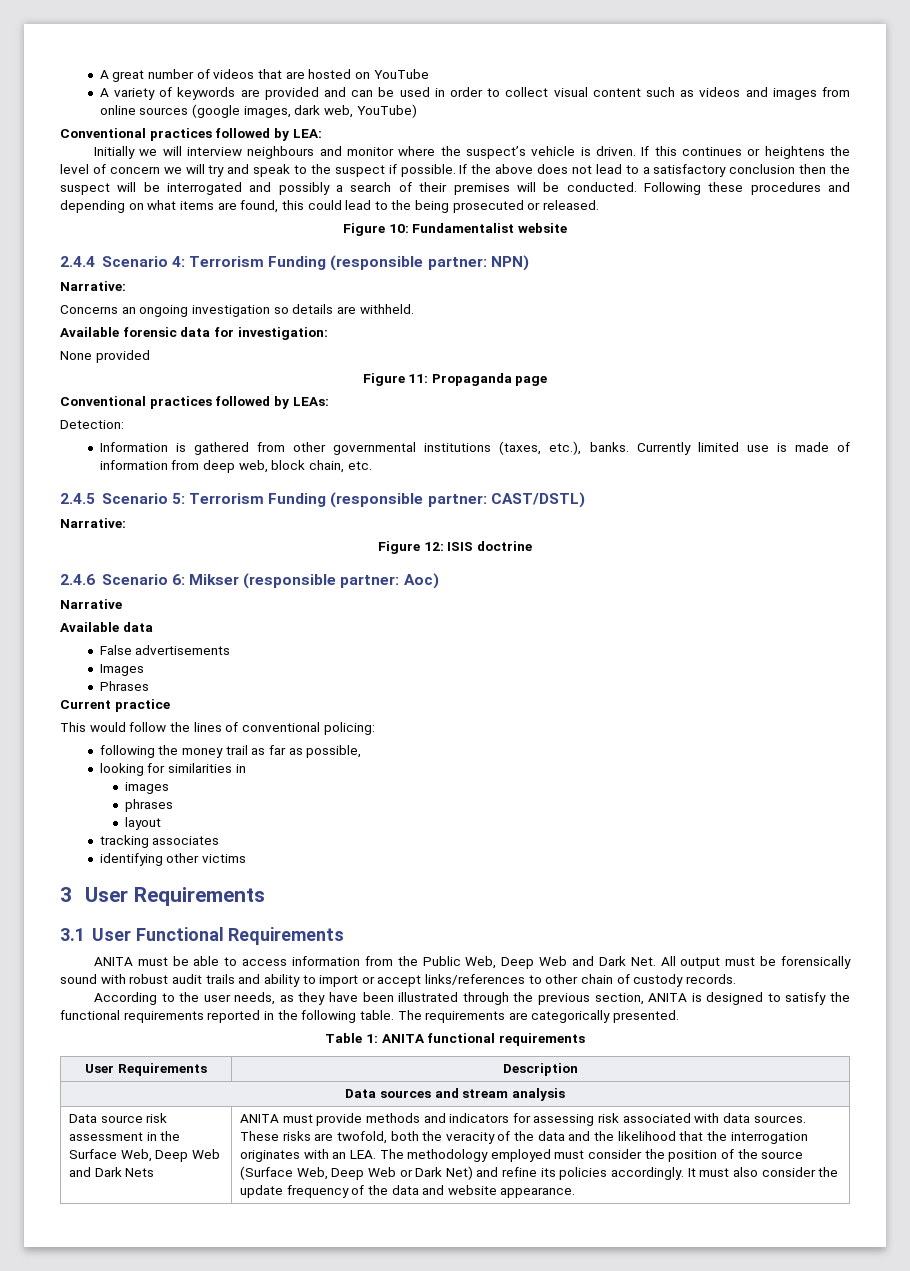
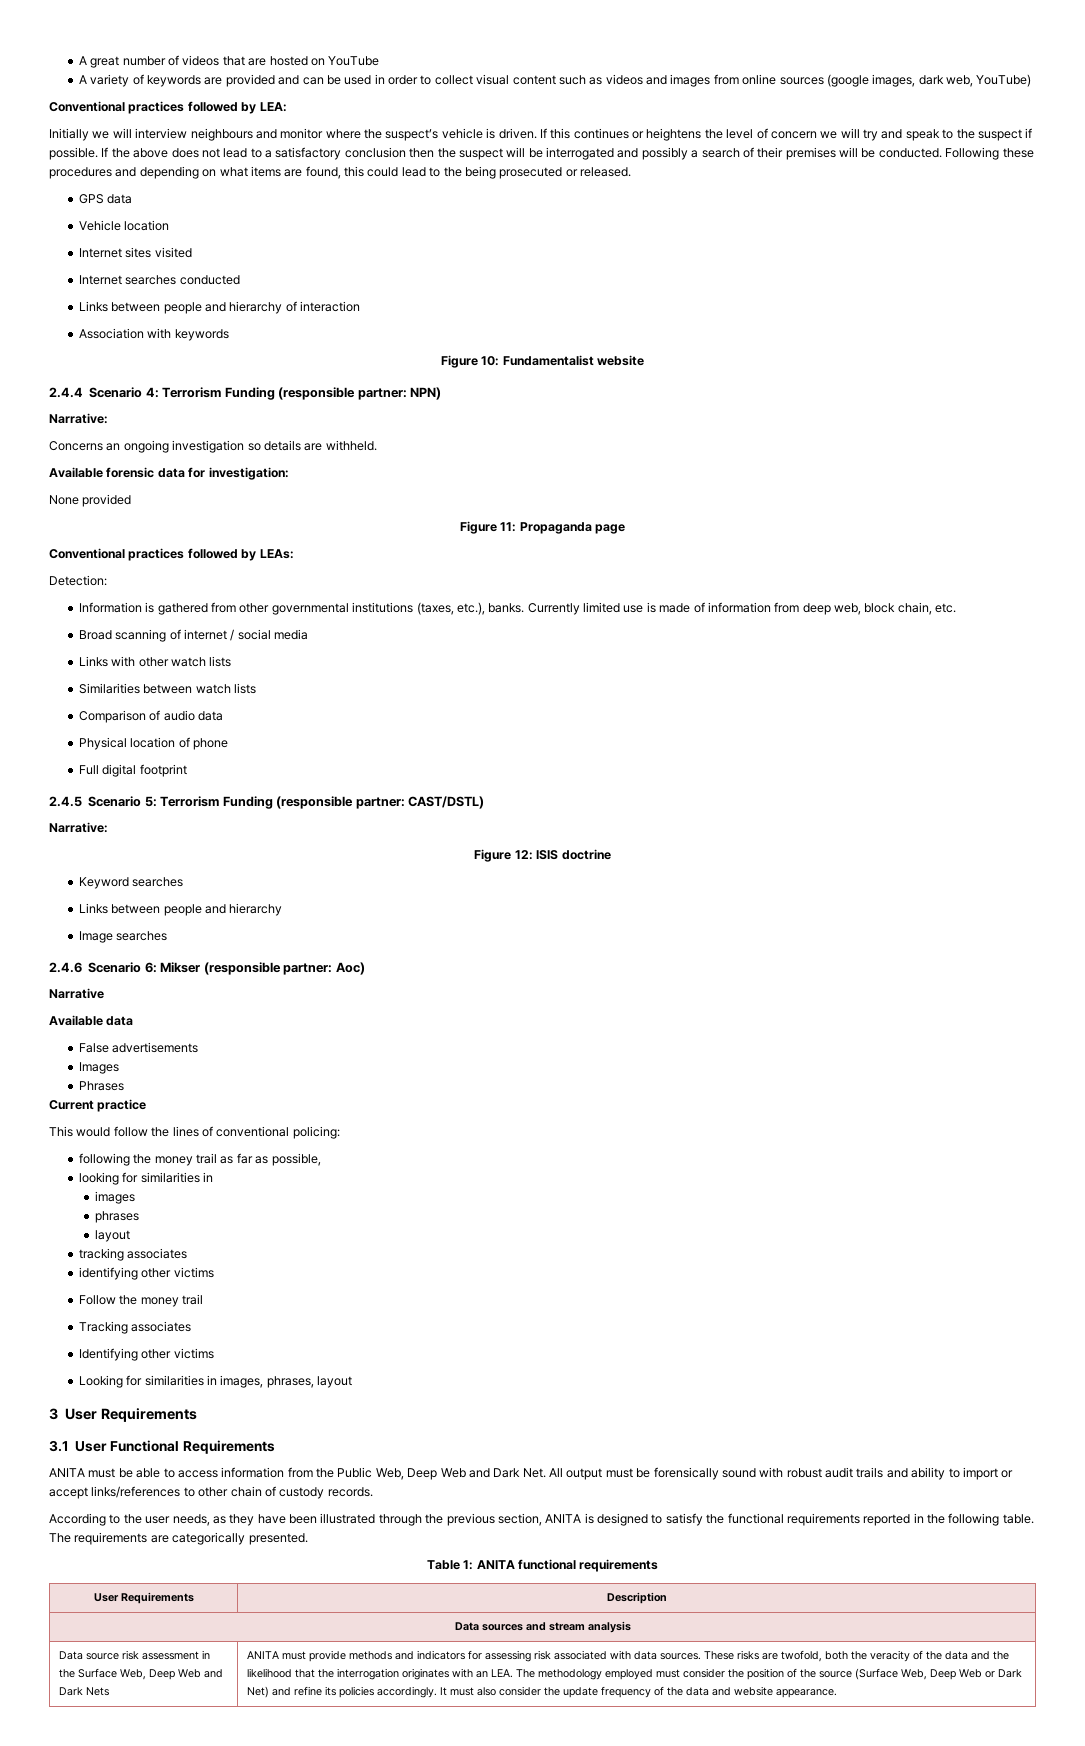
+ GPS data
+ Vehicle location
+ Internet sites visited
+ Internet searches conducted
+ Links between people and hierarchy of interaction
+ Association with keywords
+ Broad scanning of internet / social media
+ Links with other watch lists
+ Similarities between watch lists
+ Comparison of audio data
+ Physical location of phone
+ Full digital footprint
+ Keyword searches
+ Links between people and hierarchy
+ Image searches
+ Follow the money trail
+ Tracking associates
+ Identifying other victims
+ Looking for similarities in images, phrases, layout

